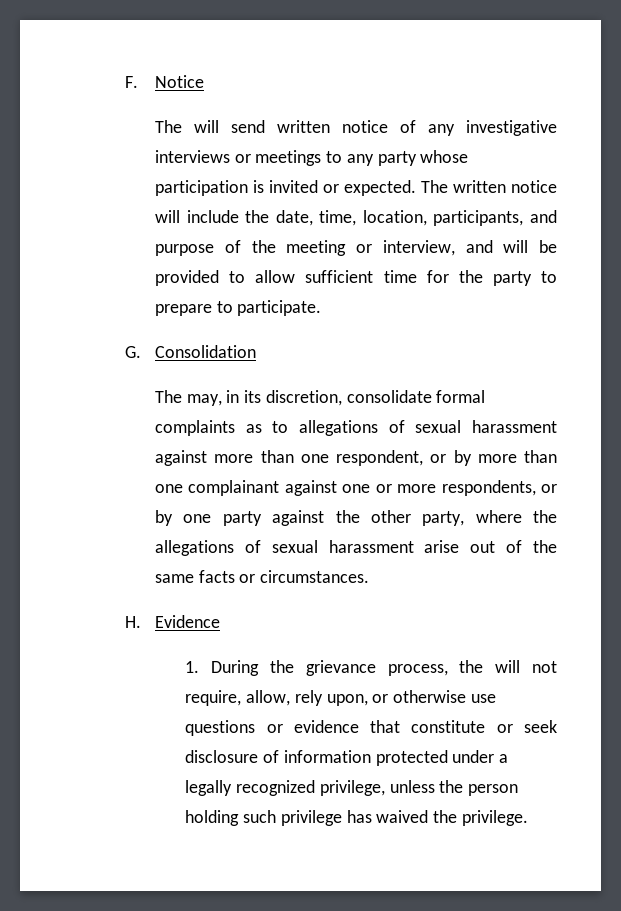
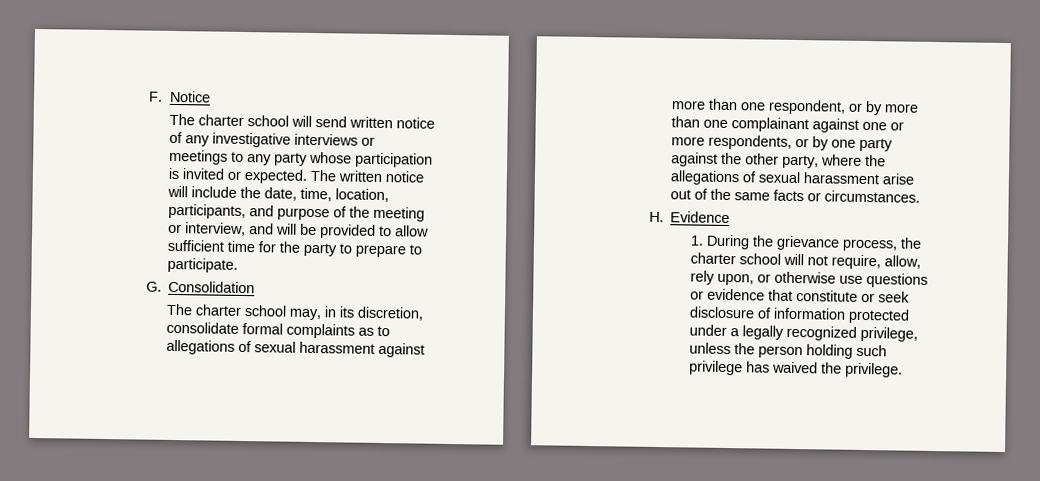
- The will send written notice of any investigative interviews or meetings to any party whose participation is invited or expected.
+ The charter school will send written notice of any investigative interviews or meetings to any party whose participation is invited or expected.
- The may, in its discretion, consolidate formal complaints as to allegations of sexual harassment against more than one respondent, or by more than one complainant against one or more respondents, or by one party against the other party, where the allegations of sexual harassment arise out of the same facts or circumstances.
+ The charter school may, in its discretion, consolidate formal complaints as to allegations of sexual harassment against more than one respondent, or by more than one complainant against one or more respondents, or by one party against the other party, where the allegations of sexual harassment arise out of the same facts or circumstances.
- 1. During the grievance process, the will not require, allow, rely upon, or otherwise use questions or evidence that constitute or seek disclosure of information protected under a legally recognized privilege, unless the person holding such privilege has waived the privilege.
+ 1. During the grievance process, the charter school will not require, allow, rely upon, or otherwise use questions or evidence that constitute or seek disclosure of information protected under a legally recognized privilege, unless the person holding such privilege has waived the privilege.

